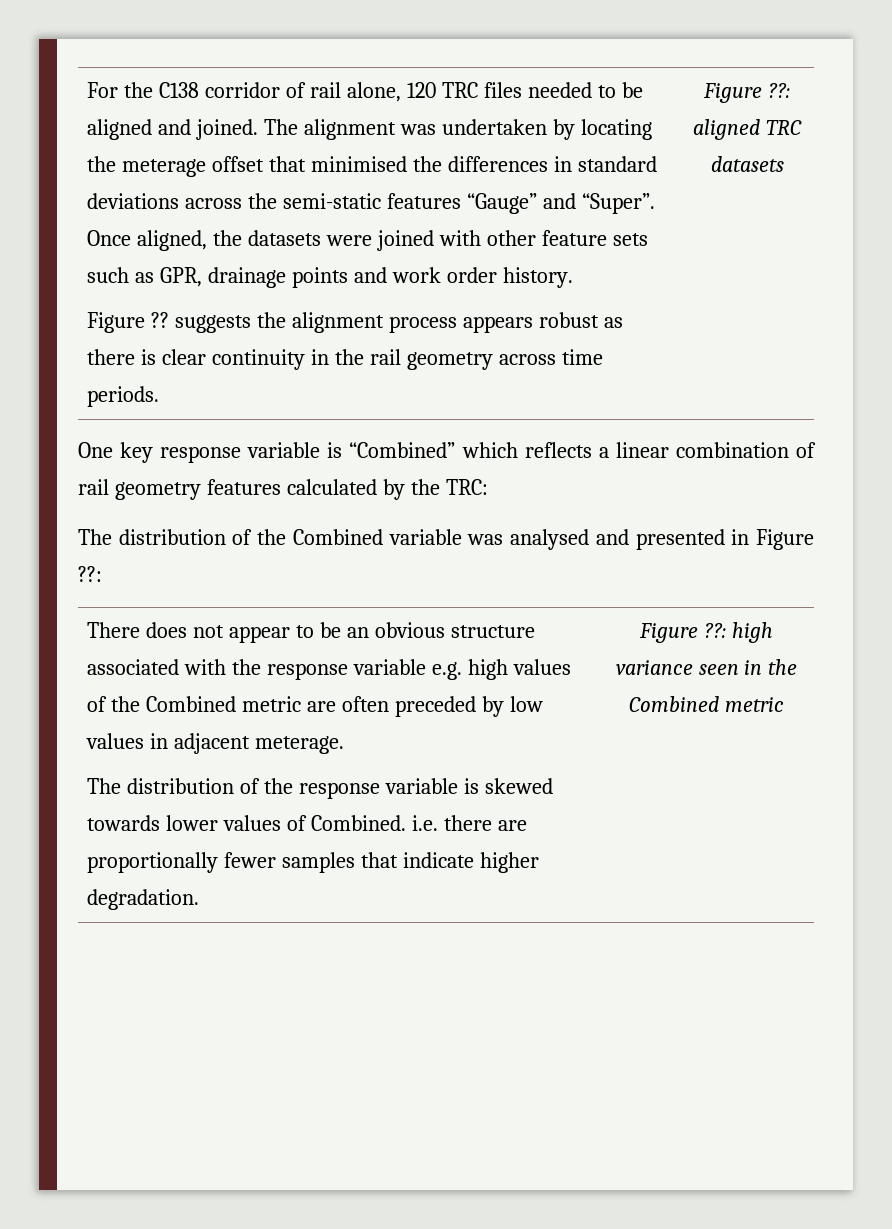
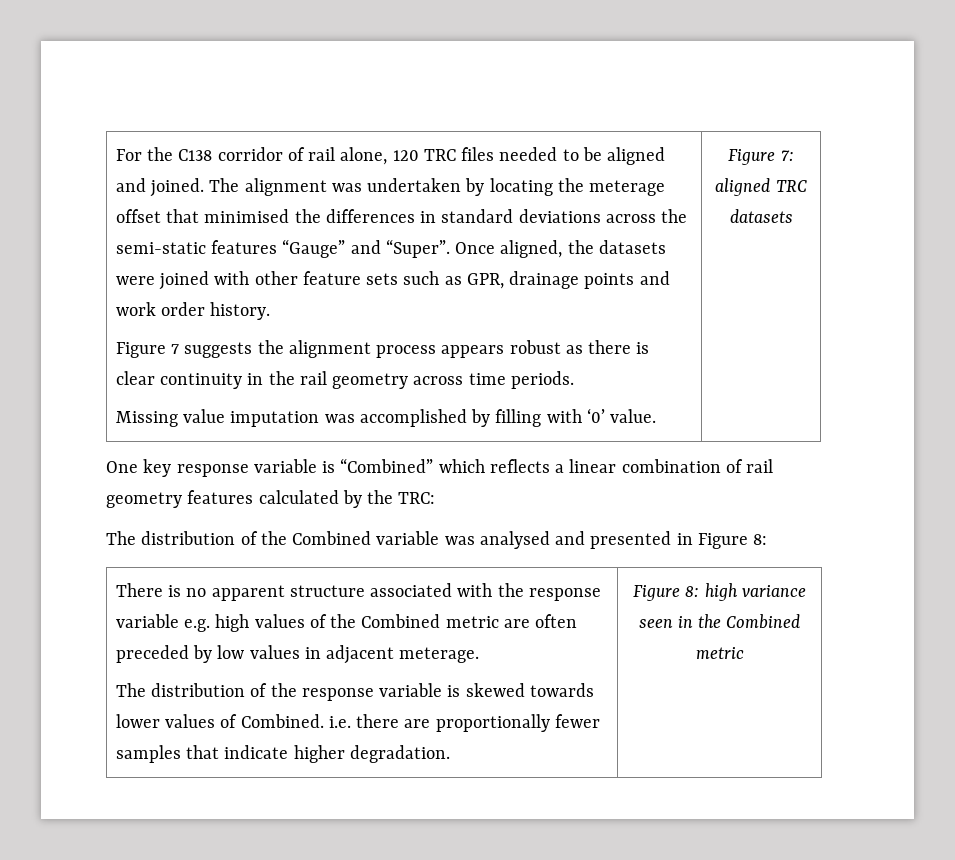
- Figure ?? suggests the alignment process appears robust as there is clear continuity in the rail geometry across time periods.
+ Figure 7 suggests the alignment process appears robust as there is clear continuity in the rail geometry across time periods.
- Figure ??: aligned TRC datasets
+ Missing value imputation was accomplished by filling with ‘0’ value. | Figure 7: aligned TRC datasets
- The distribution of the Combined variable was analysed and presented in Figure ??:
+ The distribution of the Combined variable was analysed and presented in Figure 8:
- There does not appear to be an obvious structure associated with the response variable e.g. high values of the Combined metric are often preceded by low values in adjacent meterage.
+ There is no apparent structure associated with the response variable e.g. high values of the Combined metric are often preceded by low values in adjacent meterage.
- Figure ??: high variance seen in the Combined metric
+ Figure 8: high variance seen in the Combined metric

